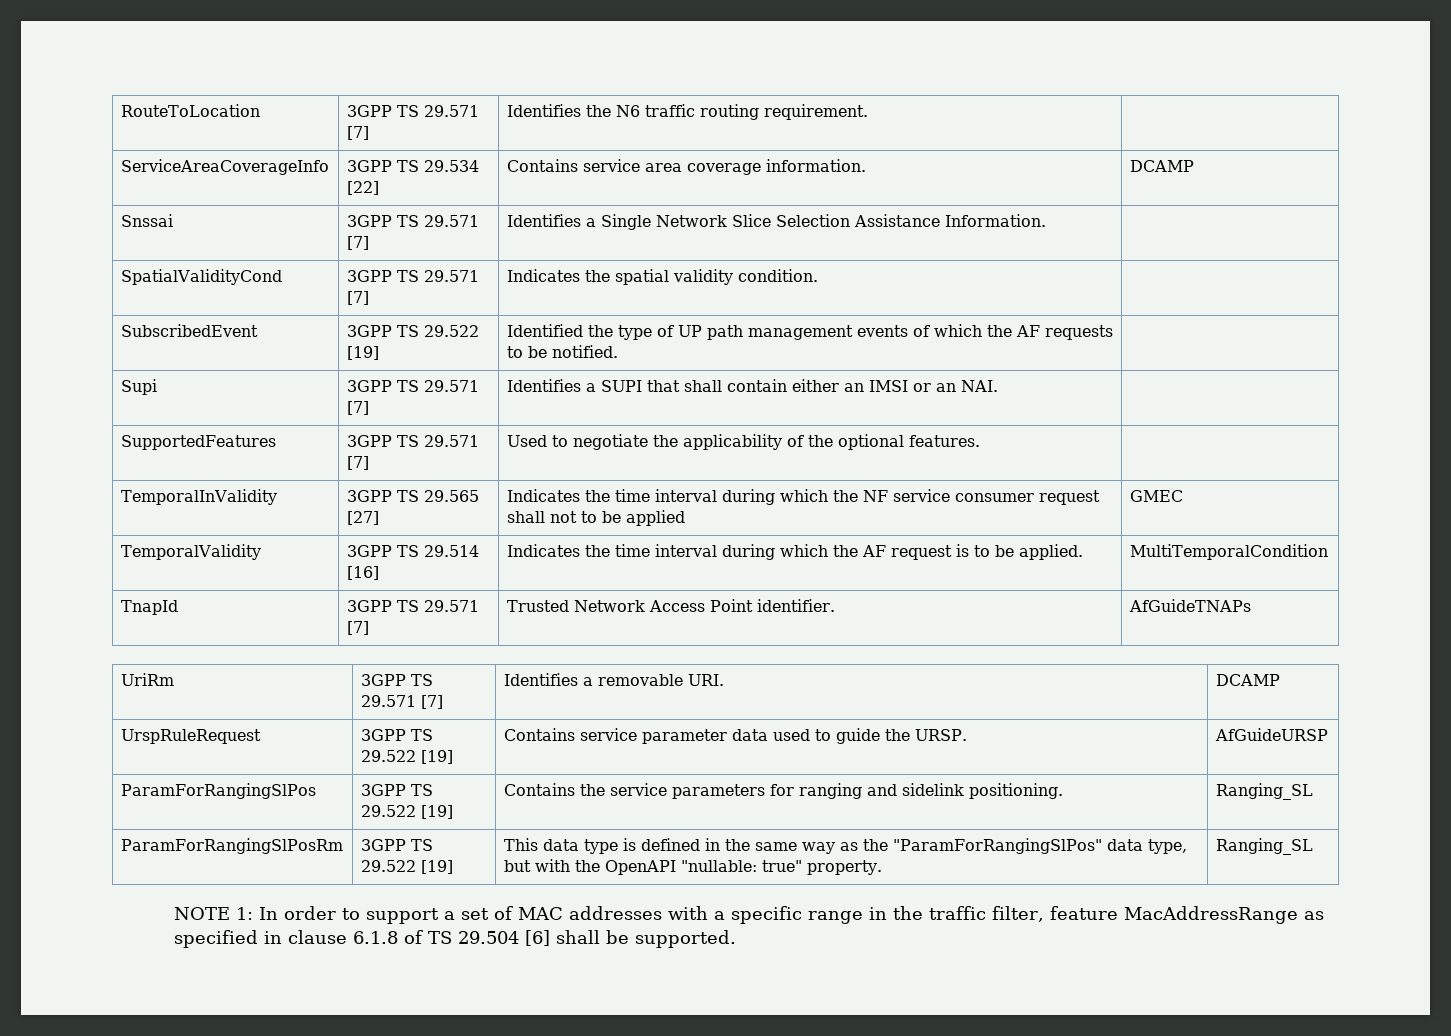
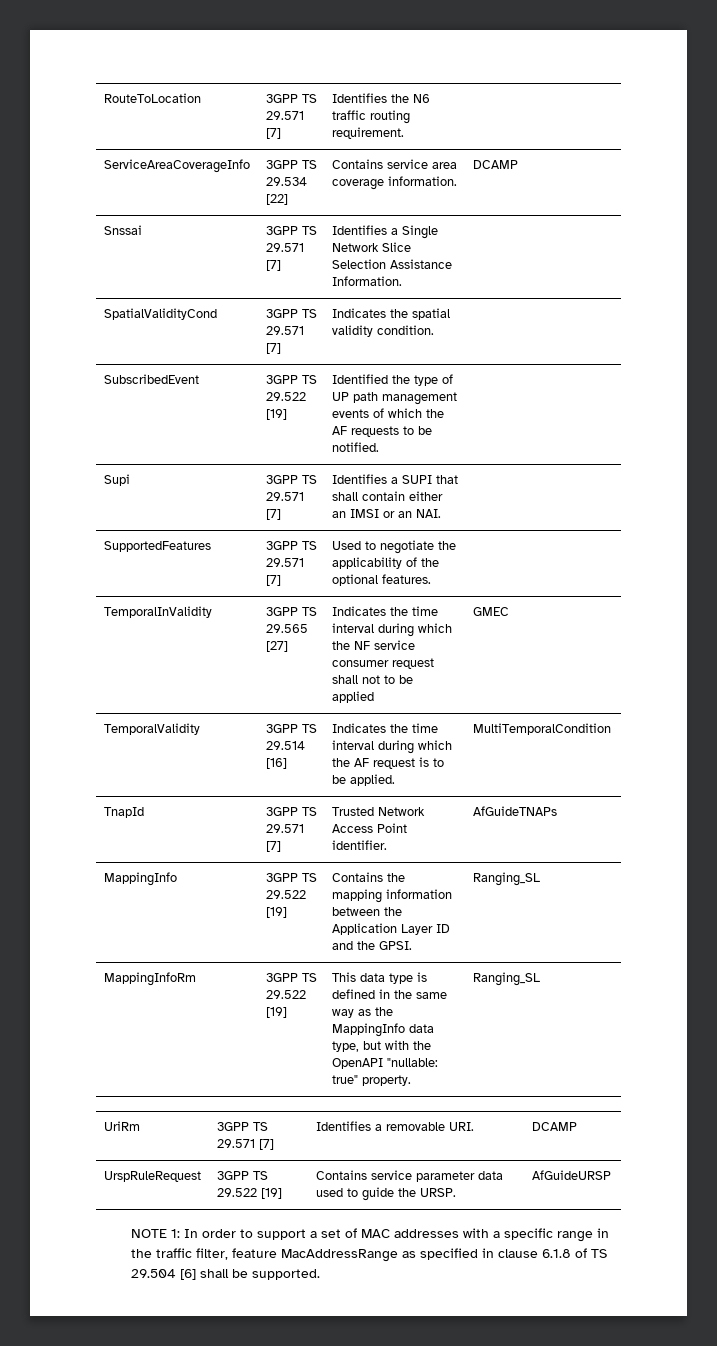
+ MappingInfo | 3GPP TS 29.522 [19] | Contains the mapping information between the Application Layer ID and the GPSI. | Ranging_SL
+ MappingInfoRm | 3GPP TS 29.522 [19] | This data type is defined in the same way as the MappingInfo data type, but with the OpenAPI "nullable: true" property. | Ranging_SL
- ParamForRangingSlPos | 3GPP TS 29.522 [19] | Contains the service parameters for ranging and sidelink positioning. | Ranging_SL
- ParamForRangingSlPosRm | 3GPP TS 29.522 [19] | This data type is defined in the same way as the "ParamForRangingSlPos" data type, but with the OpenAPI "nullable: true" property. | Ranging_SL

